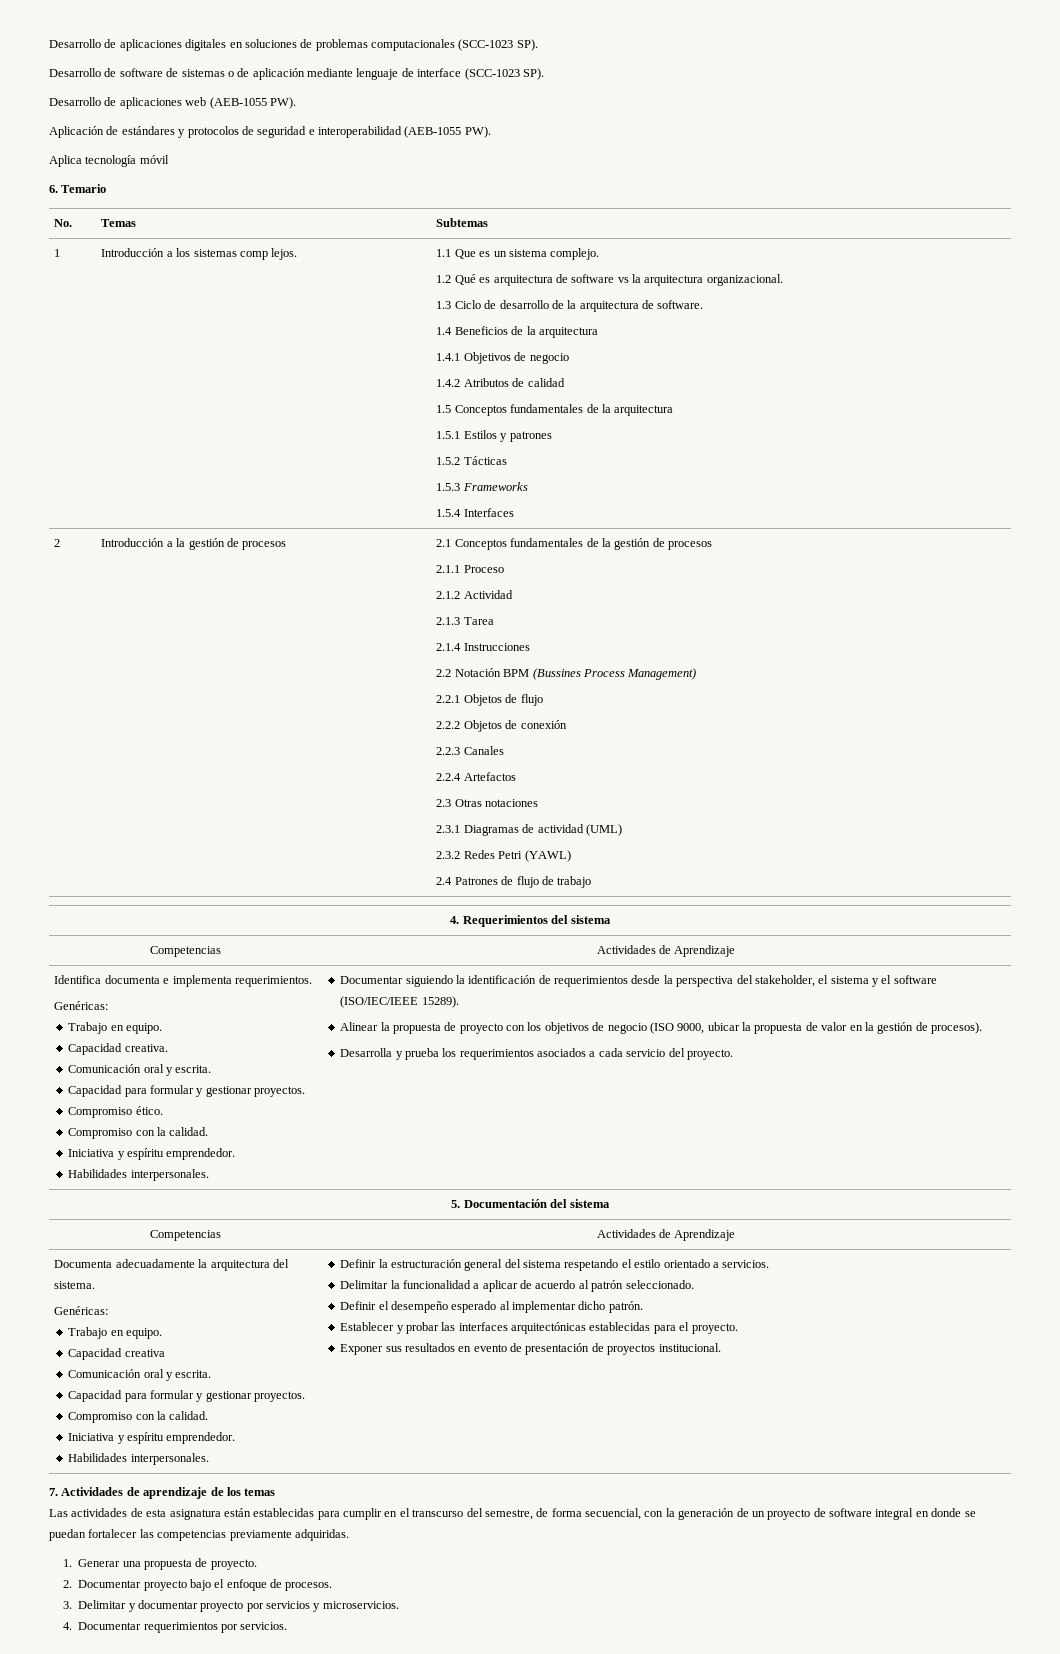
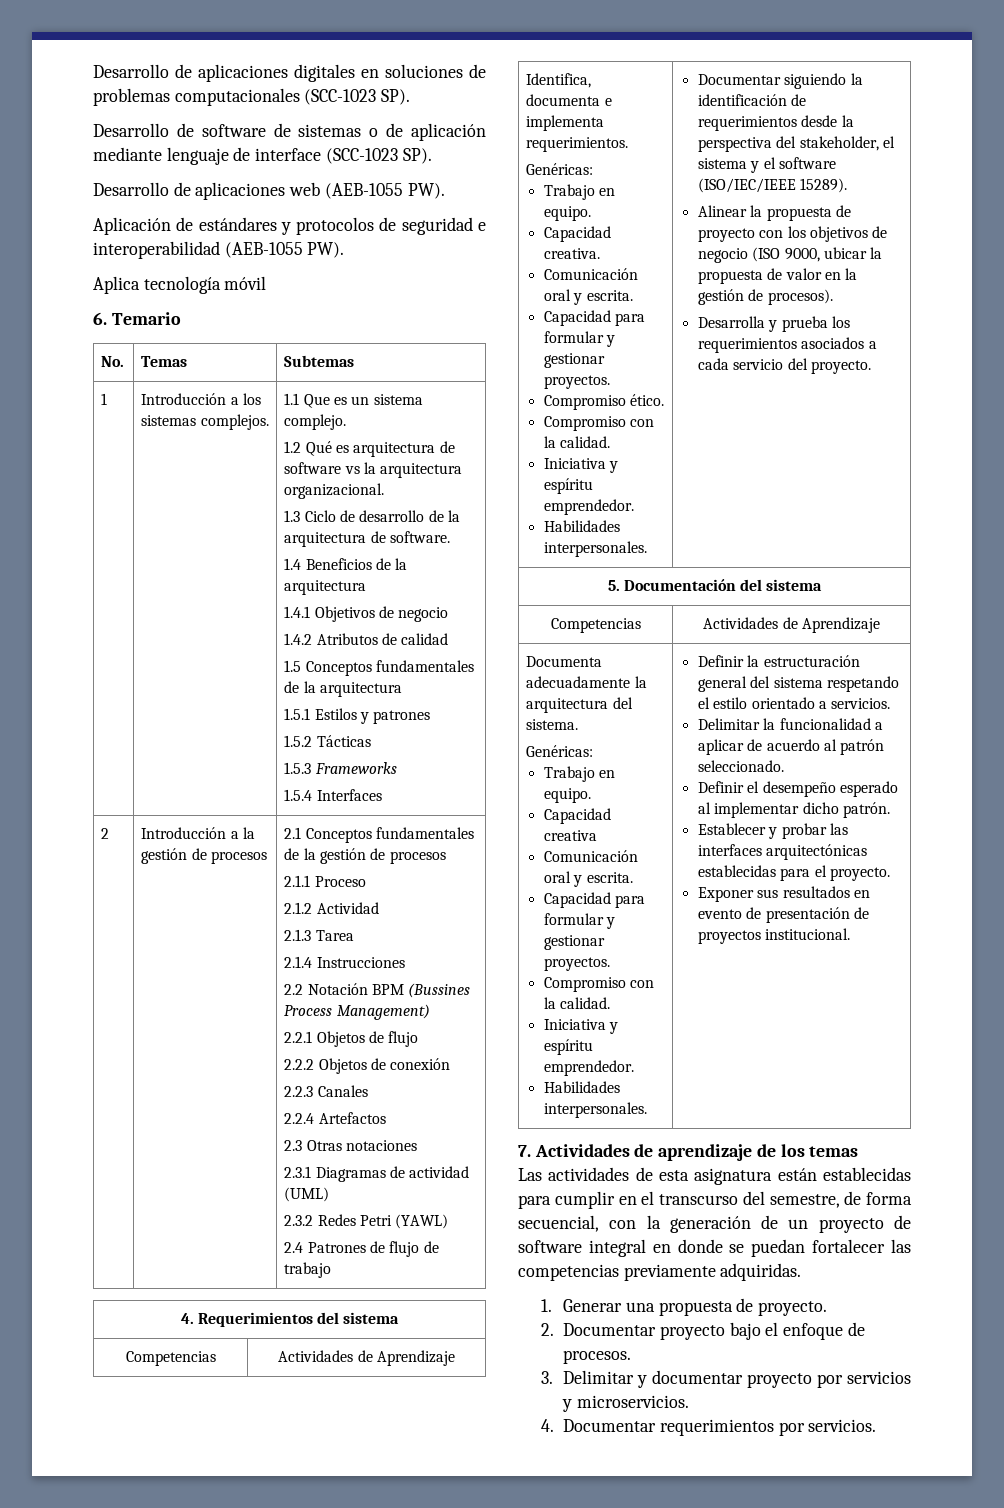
- Introducción a los sistemas comp lejos.
+ Introducción a los sistemas complejos.
- Identifica documenta e implementa requerimientos.
+ Identifica, documenta e implementa requerimientos.

